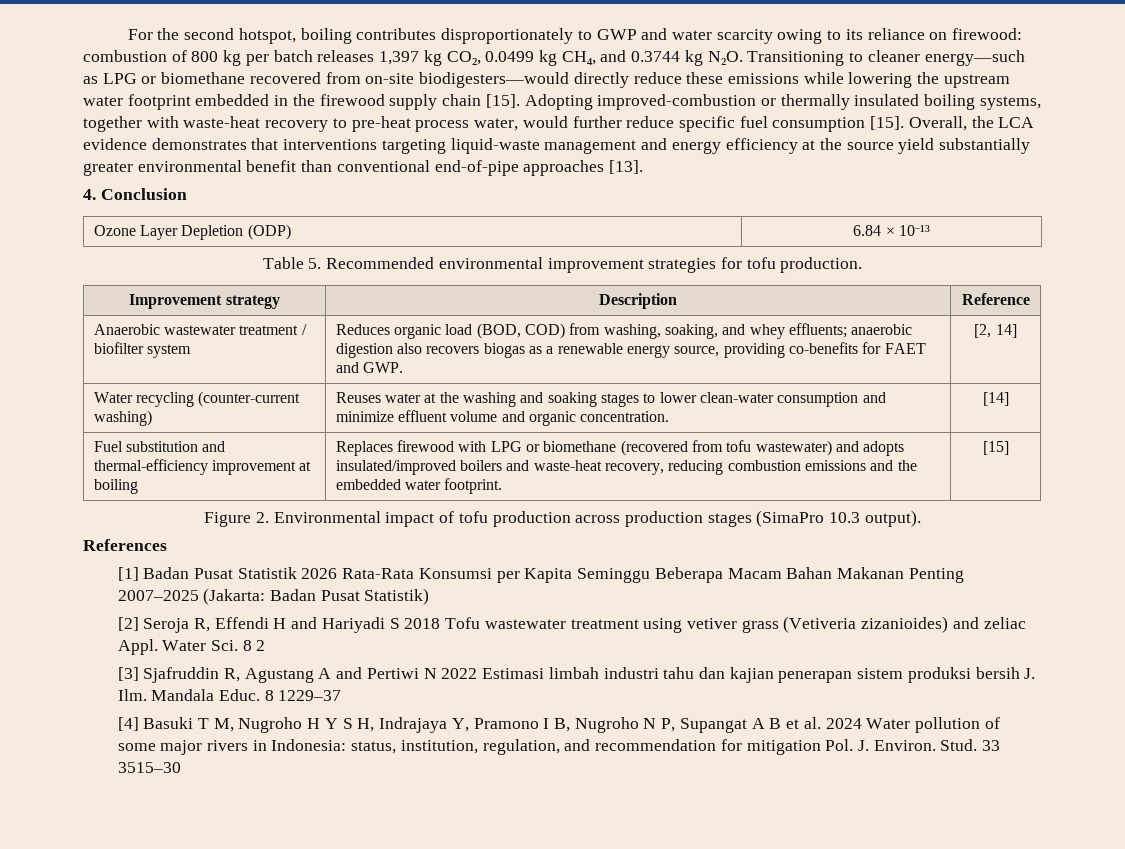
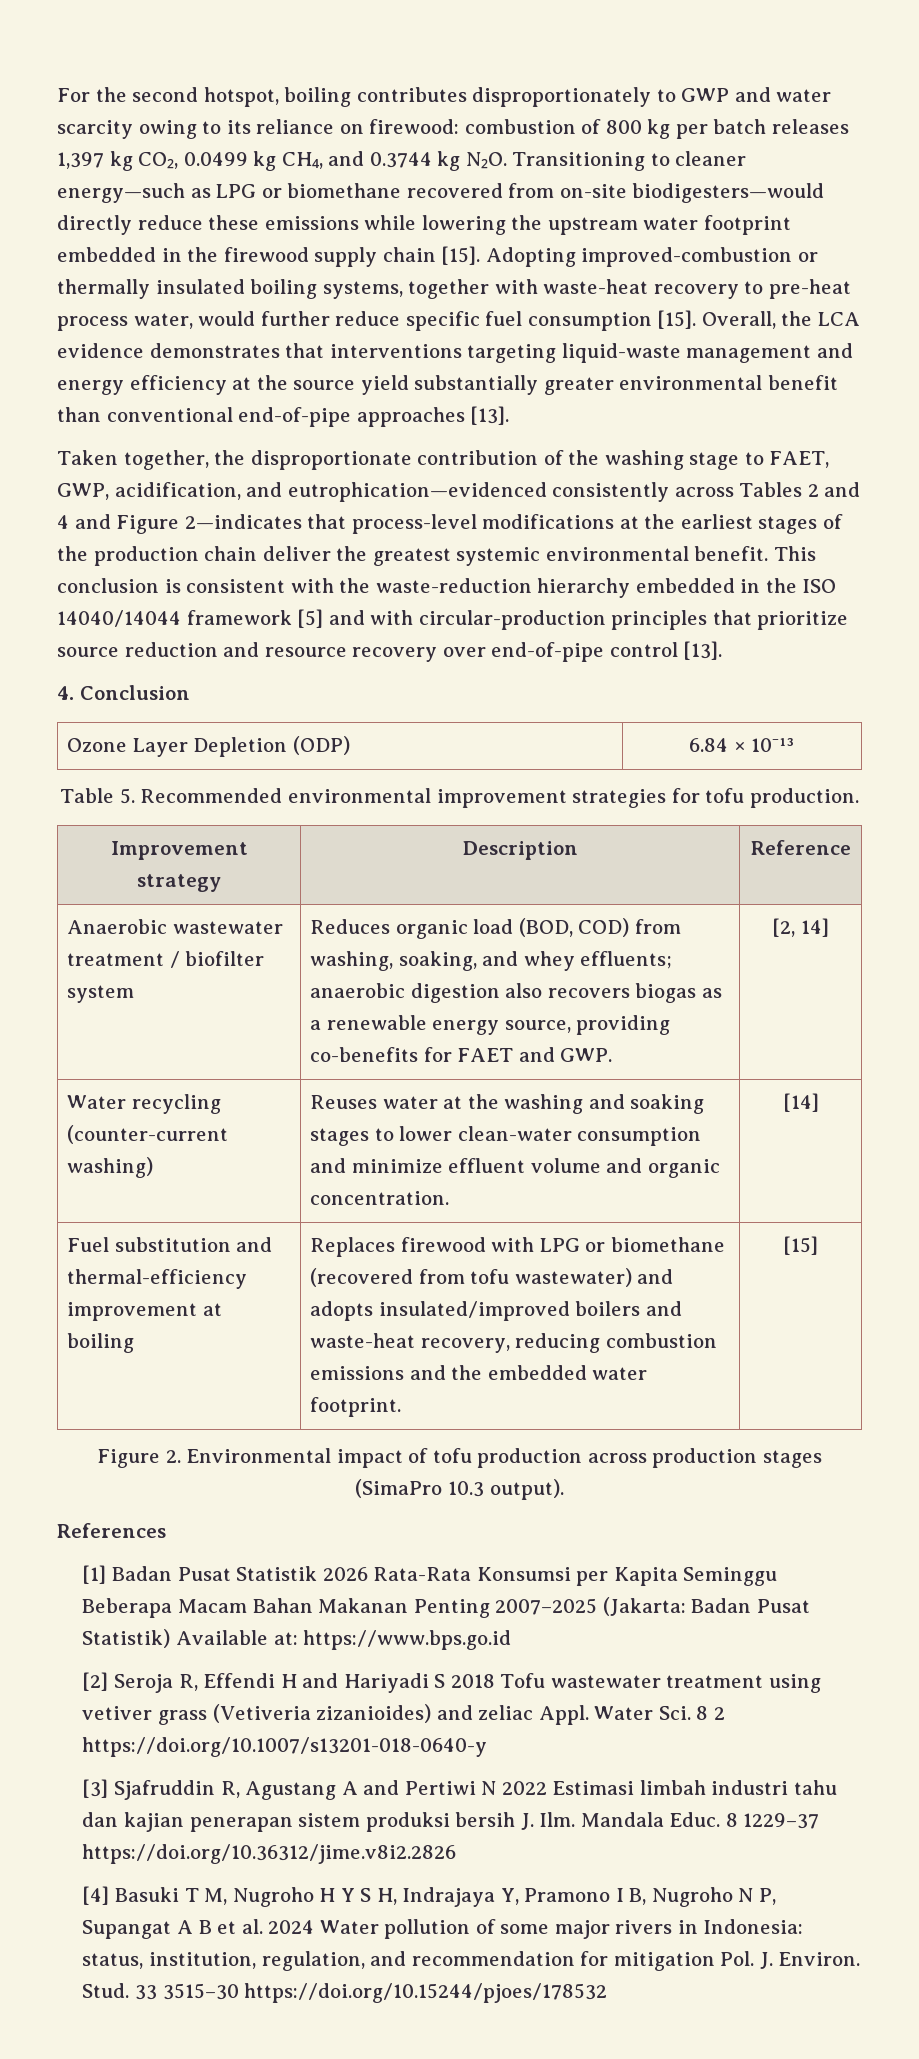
+ Taken together, the disproportionate contribution of the washing stage to FAET, GWP, acidification, and eutrophication—evidenced consistently across Tables 2 and 4 and Figure 2—indicates that process-level modifications at the earliest stages of the production chain deliver the greatest systemic environmental benefit. This conclusion is consistent with the waste-reduction hierarchy embedded in the ISO 14040/14044 framework [5] and with circular-production principles that prioritize source reduction and resource recovery over end-of-pipe control [13].
- [1] Badan Pusat Statistik 2026 Rata-Rata Konsumsi per Kapita Seminggu Beberapa Macam Bahan Makanan Penting 2007–2025 (Jakarta: Badan Pusat Statistik)
+ [1] Badan Pusat Statistik 2026 Rata-Rata Konsumsi per Kapita Seminggu Beberapa Macam Bahan Makanan Penting 2007–2025 (Jakarta: Badan Pusat Statistik) Available at: https://www.bps.go.id
- Water Sci. 8 2
+ Water Sci. 8 2 https://doi.org/10.1007/s13201-018-0640-y
- 8 1229–37
+ 8 1229–37 https://doi.org/10.36312/jime.v8i2.2826
- 33 3515–30
+ 33 3515–30 https://doi.org/10.15244/pjoes/178532

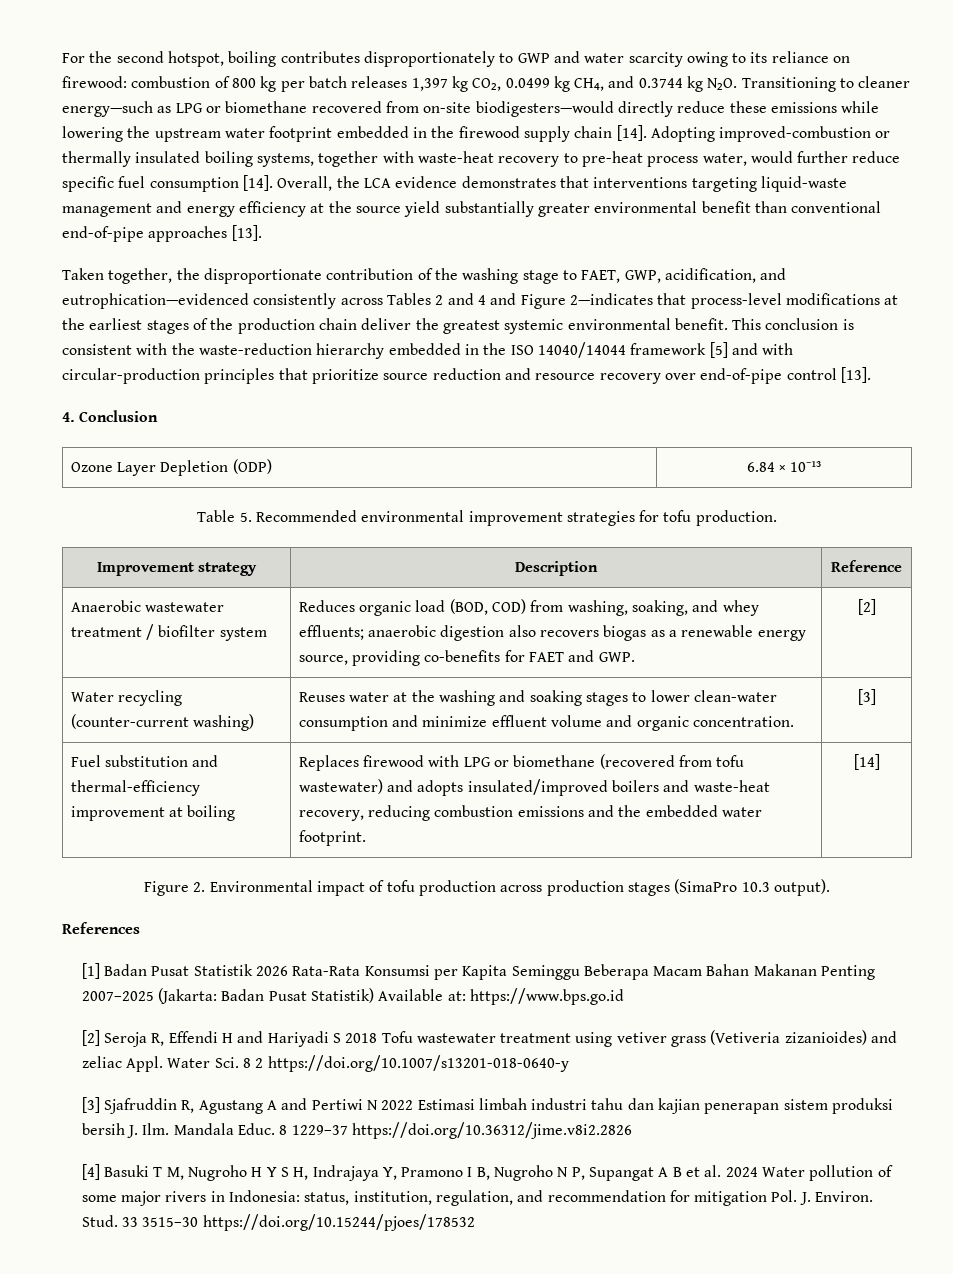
- combustion of 800 kg per batch releases 1,397 kg CO₂, 0.0499 kg CH₄, and 0.3744 kg N₂O. Transitioning to cleaner energy—such as LPG or biomethane recovered from on-site biodigesters—would directly reduce these emissions while lowering the upstream water footprint embedded in the firewood supply chain [15].
+ combustion of 800 kg per batch releases 1,397 kg CO₂, 0.0499 kg CH₄, and 0.3744 kg N₂O. Transitioning to cleaner energy—such as LPG or biomethane recovered from on-site biodigesters—would directly reduce these emissions while lowering the upstream water footprint embedded in the firewood supply chain [14].
- Adopting improved-combustion or thermally insulated boiling systems, together with waste-heat recovery to pre-heat process water, would further reduce specific fuel consumption [15].
+ Adopting improved-combustion or thermally insulated boiling systems, together with waste-heat recovery to pre-heat process water, would further reduce specific fuel consumption [14].
- Anaerobic wastewater treatment / biofilter system | Reduces organic load (BOD, COD) from washing, soaking, and whey effluents; anaerobic digestion also recovers biogas as a renewable energy source, providing co-benefits for FAET and GWP. | [2, 14]
+ Anaerobic wastewater treatment / biofilter system | Reduces organic load (BOD, COD) from washing, soaking, and whey effluents; anaerobic digestion also recovers biogas as a renewable energy source, providing co-benefits for FAET and GWP. | [2]
- Water recycling (counter-current washing) | Reuses water at the washing and soaking stages to lower clean-water consumption and minimize effluent volume and organic concentration. | [14]
+ Water recycling (counter-current washing) | Reuses water at the washing and soaking stages to lower clean-water consumption and minimize effluent volume and organic concentration. | [3]
- Fuel substitution and thermal-efficiency improvement at boiling | Replaces firewood with LPG or biomethane (recovered from tofu wastewater) and adopts insulated/improved boilers and waste-heat recovery, reducing combustion emissions and the embedded water footprint. | [15]
+ Fuel substitution and thermal-efficiency improvement at boiling | Replaces firewood with LPG or biomethane (recovered from tofu wastewater) and adopts insulated/improved boilers and waste-heat recovery, reducing combustion emissions and the embedded water footprint. | [14]

